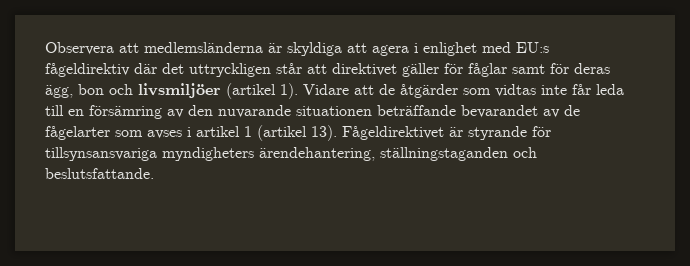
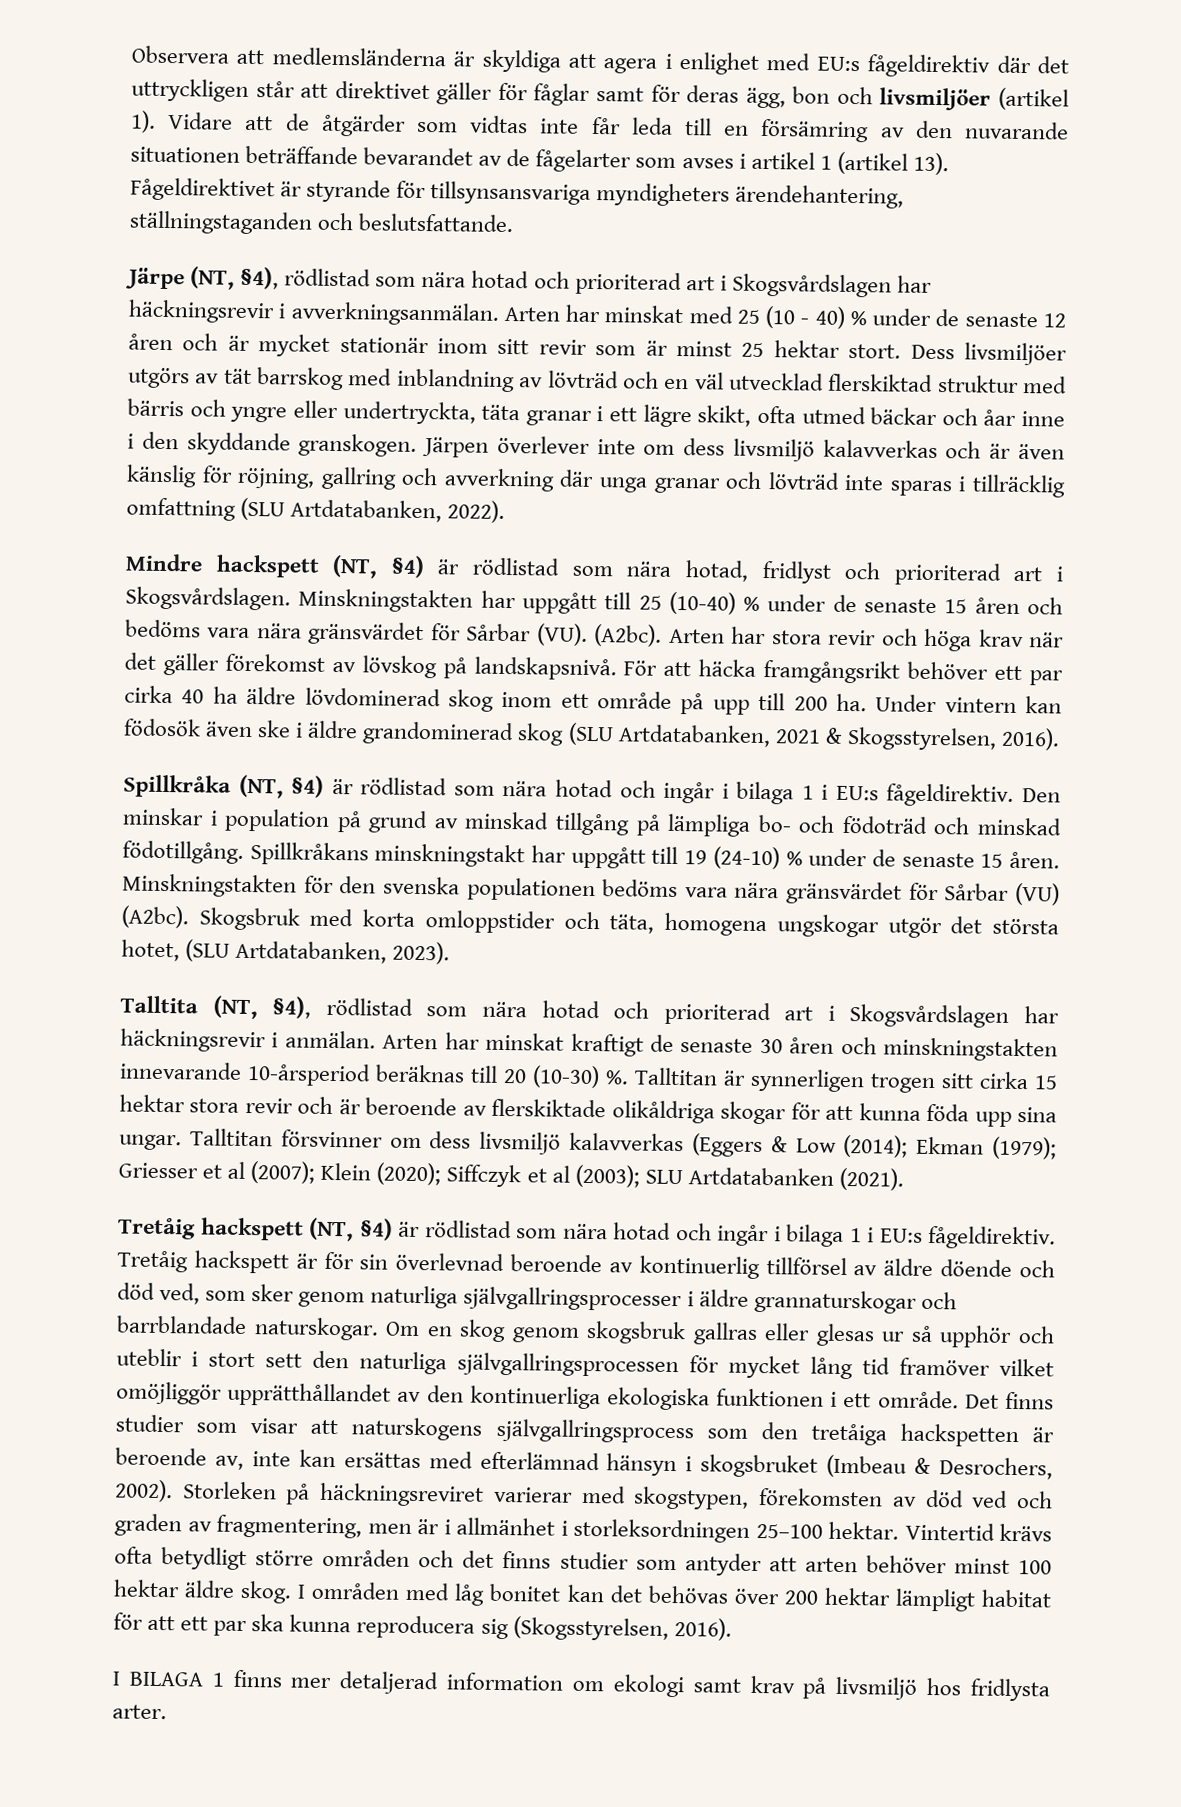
+ Järpe (NT, §4), rödlistad som nära hotad och prioriterad art i Skogsvårdslagen har häckningsrevir i avverkningsanmälan. Arten har minskat med 25 (10 - 40) % under de senaste 12 åren och är mycket stationär inom sitt revir som är minst 25 hektar stort. Dess livsmiljöer utgörs av tät barrskog med inblandning av lövträd och en väl utvecklad flerskiktad struktur med bärris och yngre eller undertryckta, täta granar i ett lägre skikt, ofta utmed bäckar och åar inne i den skyddande granskogen. Järpen överlever inte om dess livsmiljö kalavverkas och är även känslig för röjning, gallring och avverkning där unga granar och lövträd inte sparas i tillräcklig omfattning (SLU Artdatabanken, 2022).
+ Mindre hackspett (NT, §4) är rödlistad som nära hotad, fridlyst och prioriterad art i Skogsvårdslagen. Minskningstakten har uppgått till 25 (10-40) % under de senaste 15 åren och bedöms vara nära gränsvärdet för Sårbar (VU). (A2bc). Arten har stora revir och höga krav när det gäller förekomst av lövskog på landskapsnivå. För att häcka framgångsrikt behöver ett par cirka 40 ha äldre lövdominerad skog inom ett område på upp till 200 ha. Under vintern kan födosök även ske i äldre grandominerad skog (SLU Artdatabanken, 2021 & Skogsstyrelsen, 2016).
+ Spillkråka (NT, §4) är rödlistad som nära hotad och ingår i bilaga 1 i EU:s fågeldirektiv. Den minskar i population på grund av minskad tillgång på lämpliga bo- och födoträd och minskad födotillgång. Spillkråkans minskningstakt har uppgått till 19 (24-10) % under de senaste 15 åren. Minskningstakten för den svenska populationen bedöms vara nära gränsvärdet för Sårbar (VU) (A2bc). Skogsbruk med korta omloppstider och täta, homogena ungskogar utgör det största hotet, (SLU Artdatabanken, 2023).
+ Talltita (NT, §4), rödlistad som nära hotad och prioriterad art i Skogsvårdslagen har häckningsrevir i anmälan. Arten har minskat kraftigt de senaste 30 åren och minskningstakten innevarande 10-årsperiod beräknas till 20 (10-30) %. Talltitan är synnerligen trogen sitt cirka 15 hektar stora revir och är beroende av flerskiktade olikåldriga skogar för att kunna föda upp sina ungar. Talltitan försvinner om dess livsmiljö kalavverkas (Eggers & Low (2014); Ekman (1979); Griesser et al (2007); Klein (2020); Siffczyk et al (2003); SLU Artdatabanken (2021).
+ Tretåig hackspett (NT, §4) är rödlistad som nära hotad och ingår i bilaga 1 i EU:s fågeldirektiv. Tretåig hackspett är för sin överlevnad beroende av kontinuerlig tillförsel av äldre döende och död ved, som sker genom naturliga självgallringsprocesser i äldre grannaturskogar och barrblandade naturskogar. Om en skog genom skogsbruk gallras eller glesas ur så upphör och uteblir i stort sett den naturliga självgallringsprocessen för mycket lång tid framöver vilket omöjliggör upprätthållandet av den kontinuerliga ekologiska funktionen i ett område. Det finns studier som visar att naturskogens självgallringsprocess som den tretåiga hackspetten är beroende av, inte kan ersättas med efterlämnad hänsyn i skogsbruket (Imbeau & Desrochers, 2002). Storleken på häckningsreviret varierar med skogstypen, förekomsten av död ved och graden av fragmentering, men är i allmänhet i storleksordningen 25–100 hektar. Vintertid krävs ofta betydligt större områden och det finns studier som antyder att arten behöver minst 100 hektar äldre skog. I områden med låg bonitet kan det behövas över 200 hektar lämpligt habitat för att ett par ska kunna reproducera sig (Skogsstyrelsen, 2016).
+ I BILAGA 1 finns mer detaljerad information om ekologi samt krav på livsmiljö hos fridlysta arter.

